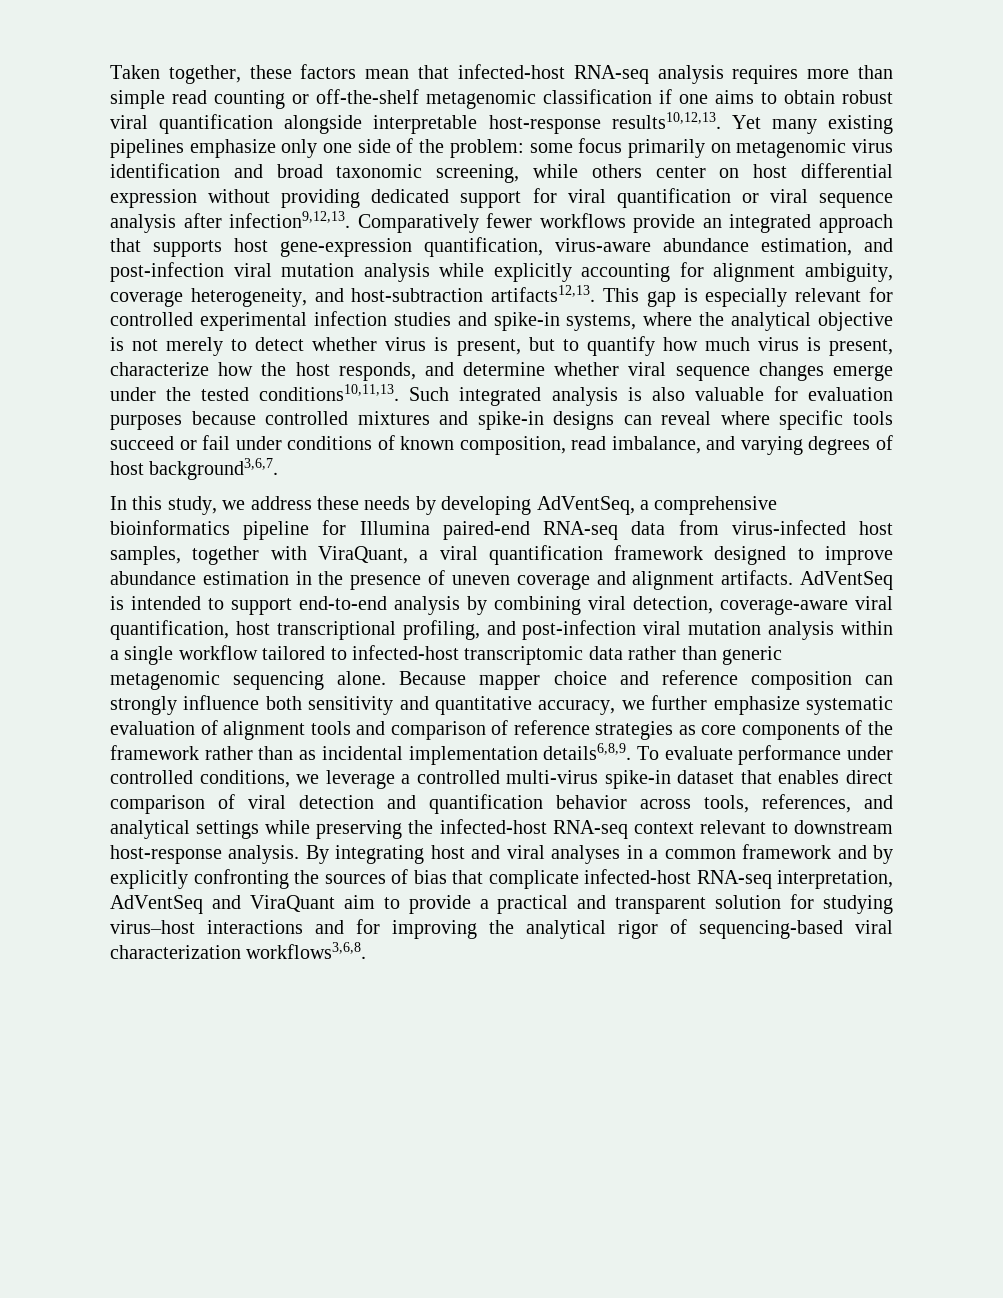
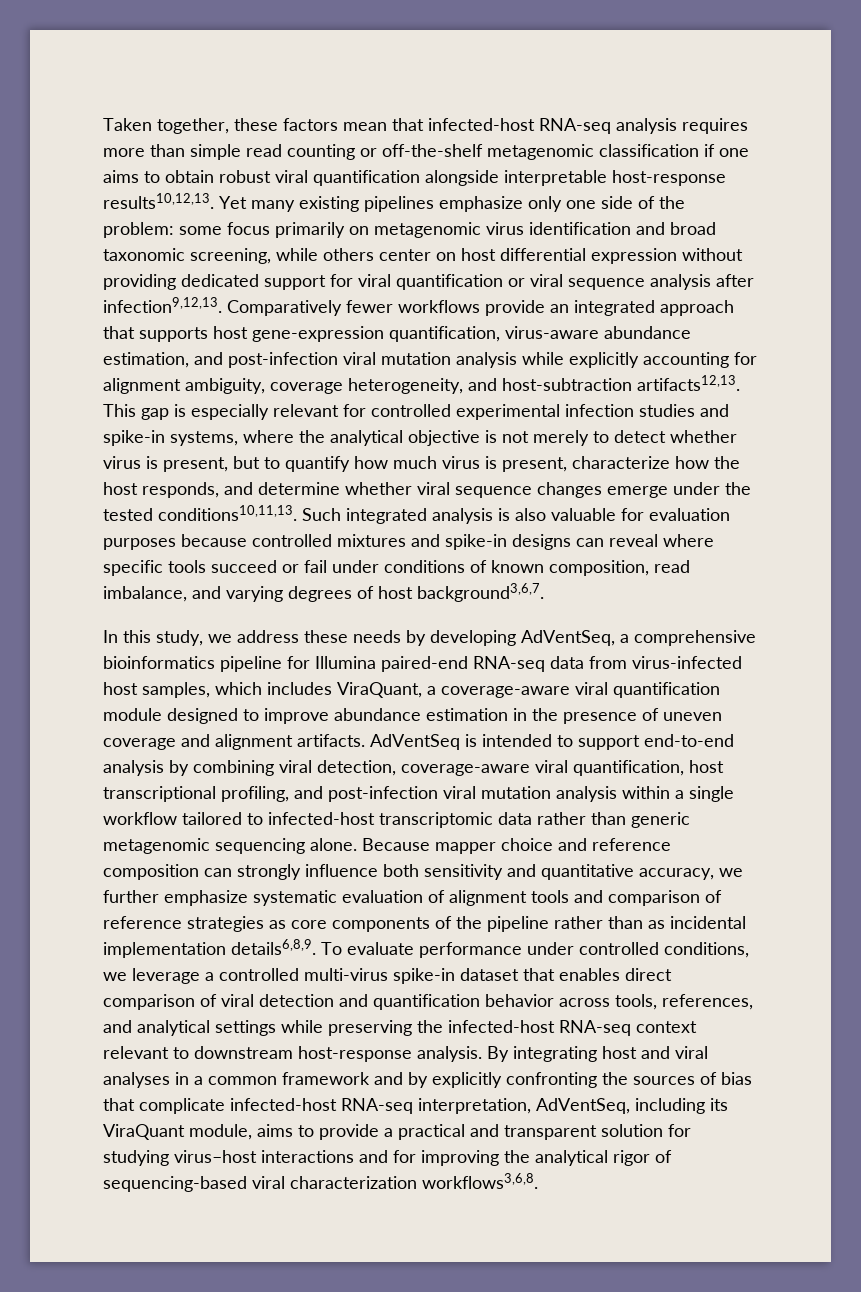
- In this study, we address these needs by developing AdVentSeq, a comprehensive bioinformatics pipeline for Illumina paired-end RNA-seq data from virus-infected host samples, together with ViraQuant, a viral quantification framework designed to improve abundance estimation in the presence of uneven coverage and alignment artifacts.
+ In this study, we address these needs by developing AdVentSeq, a comprehensive bioinformatics pipeline for Illumina paired-end RNA-seq data from virus-infected host samples, which includes ViraQuant, a coverage-aware viral quantification module designed to improve abundance estimation in the presence of uneven coverage and alignment artifacts.
- Because mapper choice and reference composition can strongly influence both sensitivity and quantitative accuracy, we further emphasize systematic evaluation of alignment tools and comparison of reference strategies as core components of the framework rather than as incidental implementation details6,8,9.
+ Because mapper choice and reference composition can strongly influence both sensitivity and quantitative accuracy, we further emphasize systematic evaluation of alignment tools and comparison of reference strategies as core components of the pipeline rather than as incidental implementation details6,8,9.
- By integrating host and viral analyses in a common framework and by explicitly confronting the sources of bias that complicate infected-host RNA-seq interpretation, AdVentSeq and ViraQuant aim to provide a practical and transparent solution for studying virus–host interactions and for improving the analytical rigor of sequencing-based viral characterization workflows3,6,8.
+ By integrating host and viral analyses in a common framework and by explicitly confronting the sources of bias that complicate infected-host RNA-seq interpretation, AdVentSeq, including its ViraQuant module, aims to provide a practical and transparent solution for studying virus–host interactions and for improving the analytical rigor of sequencing-based viral characterization workflows3,6,8.

